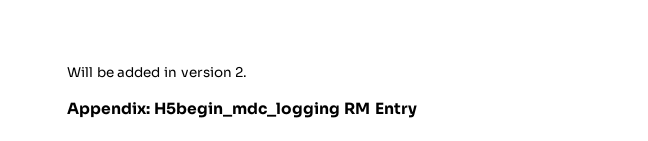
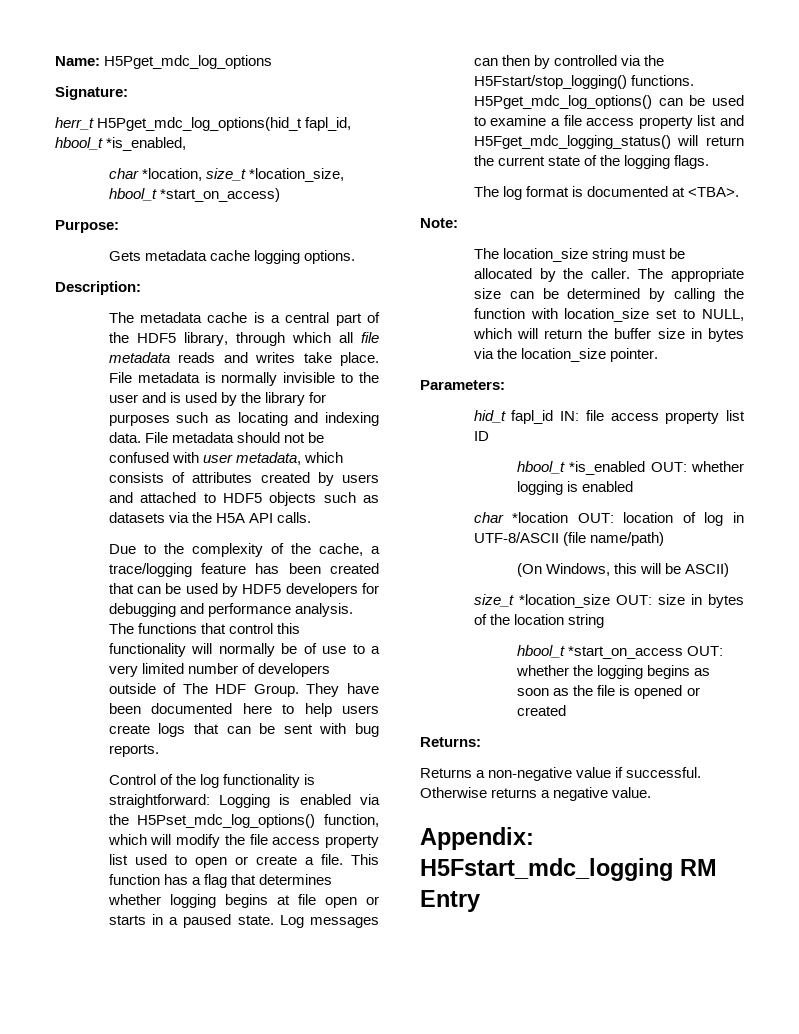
- Will be added in version 2.
+ Name: H5Pget_mdc_log_options
+ Signature:
+ herr_t H5Pget_mdc_log_options(hid_t fapl_id, hbool_t *is_enabled,
+ char *location, size_t *location_size, hbool_t *start_on_access)
+ Purpose:
+ Gets metadata cache logging options.
+ Description:
+ The metadata cache is a central part of the HDF5 library, through which all file metadata reads and writes take place. File metadata is normally invisible to the user and is used by the library for purposes such as locating and indexing data. File metadata should not be confused with user metadata, which consists of attributes created by users and attached to HDF5 objects such as datasets via the H5A API calls.
+ Due to the complexity of the cache, a trace/logging feature has been created that can be used by HDF5 developers for debugging and performance analysis. The functions that control this functionality will normally be of use to a very limited number of developers outside of The HDF Group. They have been documented here to help users create logs that can be sent with bug reports.
+ Control of the log functionality is straightforward: Logging is enabled via the H5Pset_mdc_log_options() function, which will modify the file access property list used to open or create a file. This function has a flag that determines whether logging begins at file open or starts in a paused state. Log messages can then by controlled via the H5Fstart/stop_logging() functions. H5Pget_mdc_log_options() can be used to examine a file access property list and H5Fget_mdc_logging_status() will return the current state of the logging flags.
+ The log format is documented at <TBA>.
+ Note:
+ The location_size string must be allocated by the caller. The appropriate size can be determined by calling the function with location_size set to NULL, which will return the buffer size in bytes via the location_size pointer.
+ Parameters:
+ hid_t fapl_id IN: file access property list ID
+ hbool_t *is_enabled OUT: whether logging is enabled
+ char *location OUT: location of log in UTF-8/ASCII (file name/path)
+ (On Windows, this will be ASCII)
+ size_t *location_size OUT: size in bytes of the location string
+ hbool_t *start_on_access OUT: whether the logging begins as soon as the file is opened or created
+ Returns:
+ Returns a non-negative value if successful. Otherwise returns a negative value.
- Appendix: H5begin_mdc_logging RM Entry
+ Appendix: H5Fstart_mdc_logging RM Entry

